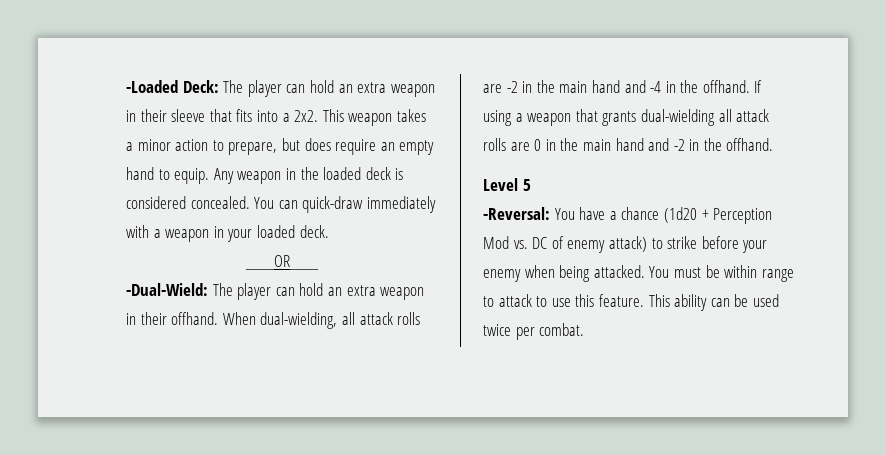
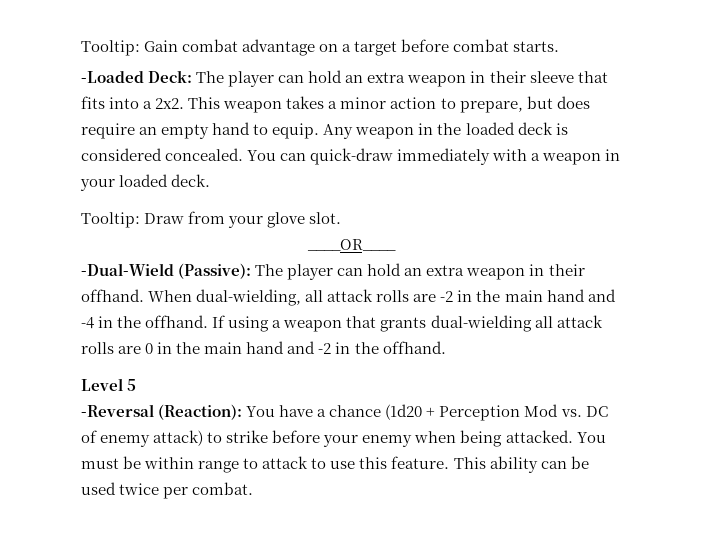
+ Tooltip: Gain combat advantage on a target before combat starts.
+ Tooltip: Draw from your glove slot.
- -Dual-Wield: The player can hold an extra weapon in their offhand.
+ -Dual-Wield (Passive): The player can hold an extra weapon in their offhand.
- -Reversal: You have a chance (1d20 + Perception Mod vs. DC of enemy attack) to strike before your enemy when being attacked.
+ -Reversal (Reaction): You have a chance (1d20 + Perception Mod vs. DC of enemy attack) to strike before your enemy when being attacked.

